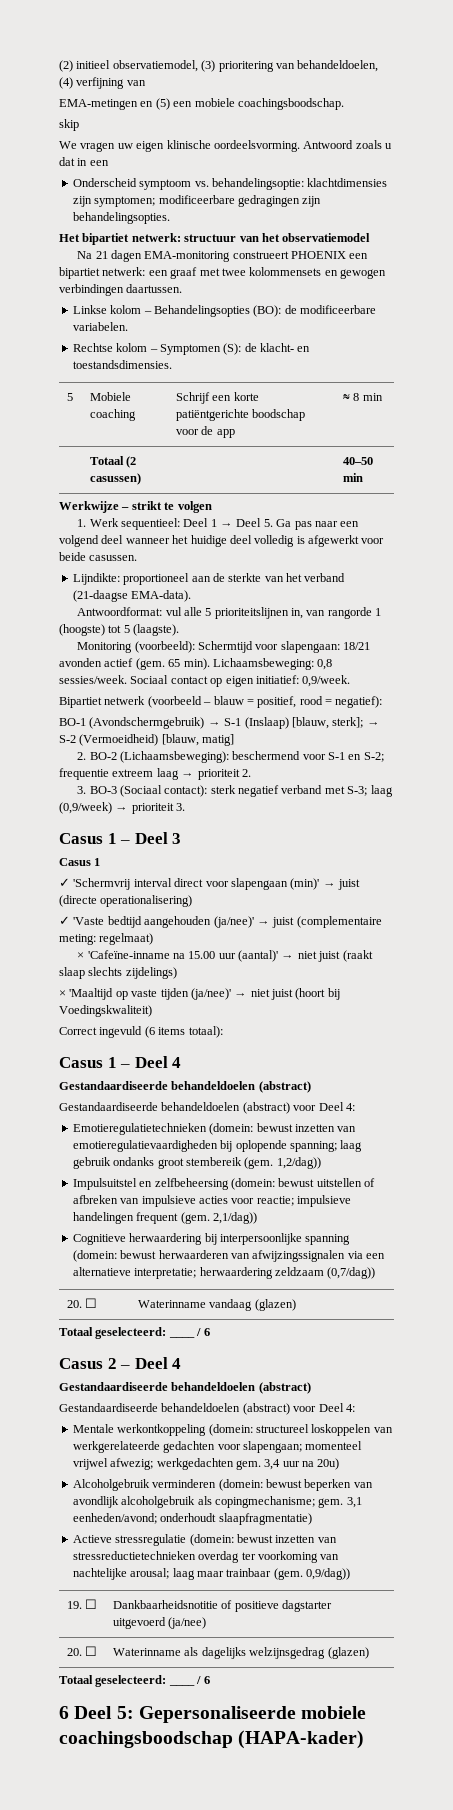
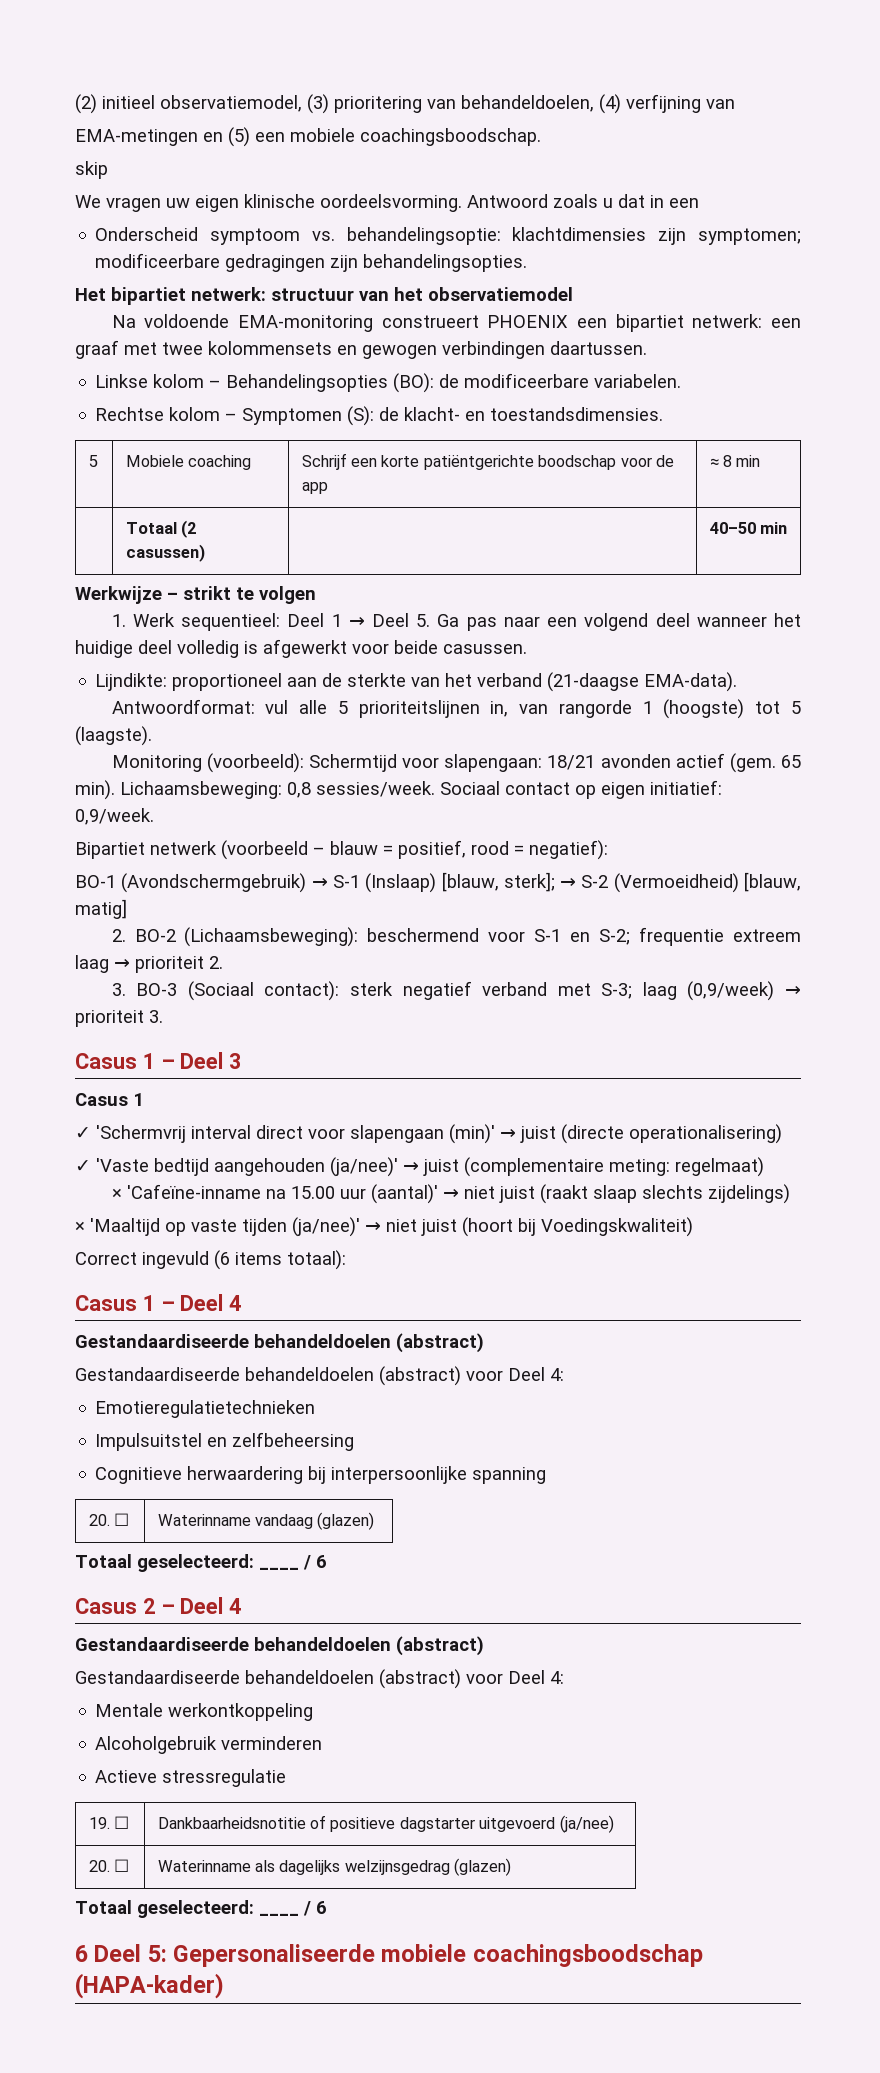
- Na 21 dagen EMA-monitoring construeert PHOENIX een bipartiet netwerk: een graaf met twee kolommensets en gewogen verbindingen daartussen.
+ Na voldoende EMA-monitoring construeert PHOENIX een bipartiet netwerk: een graaf met twee kolommensets en gewogen verbindingen daartussen.
- Emotieregulatietechnieken (domein: bewust inzetten van emotieregulatievaardigheden bij oplopende spanning; laag gebruik ondanks groot stembereik (gem. 1,2/dag))
- Impulsuitstel en zelfbeheersing (domein: bewust uitstellen of afbreken van impulsieve acties voor reactie; impulsieve handelingen frequent (gem. 2,1/dag))
+ Emotieregulatietechnieken
+ Impulsuitstel en zelfbeheersing
- Cognitieve herwaardering bij interpersoonlijke spanning (domein: bewust herwaarderen van afwijzingssignalen via een alternatieve interpretatie; herwaardering zeldzaam (0,7/dag))
+ Cognitieve herwaardering bij interpersoonlijke spanning
- Mentale werkontkoppeling (domein: structureel loskoppelen van werkgerelateerde gedachten voor slapengaan; momenteel vrijwel afwezig; werkgedachten gem. 3,4 uur na 20u)
- Alcoholgebruik verminderen (domein: bewust beperken van avondlijk alcoholgebruik als copingmechanisme; gem. 3,1 eenheden/avond; onderhoudt slaapfragmentatie)
- Actieve stressregulatie (domein: bewust inzetten van stressreductietechnieken overdag ter voorkoming van nachtelijke arousal; laag maar trainbaar (gem. 0,9/dag))
+ Mentale werkontkoppeling
+ Alcoholgebruik verminderen
+ Actieve stressregulatie

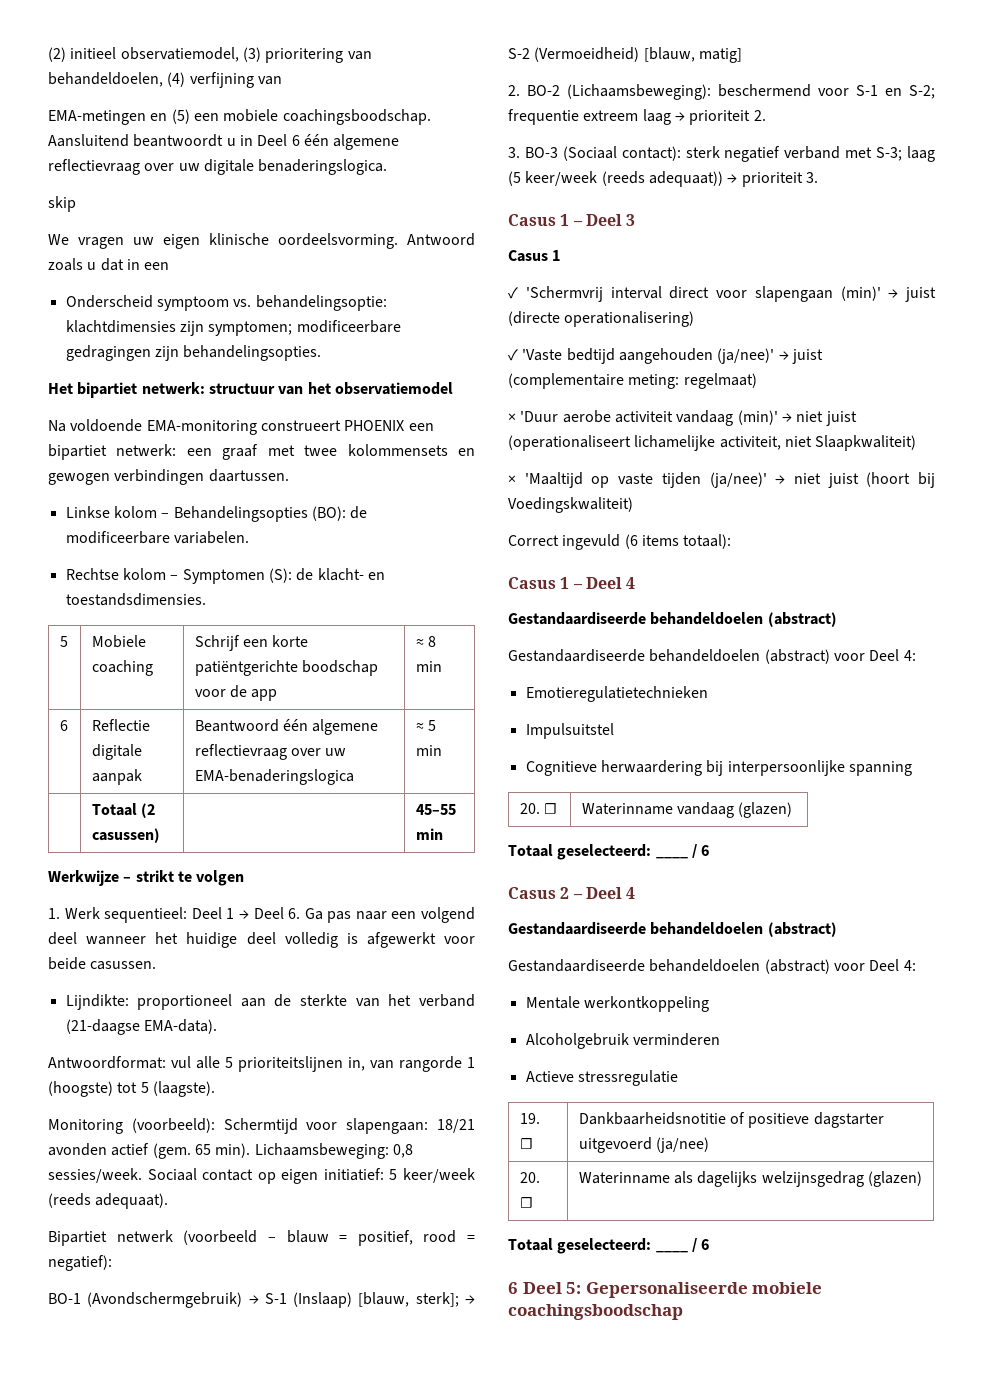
+ Aansluitend beantwoordt u in Deel 6 één algemene reflectievraag over uw digitale benaderingslogica.
+ 6 | Reflectie digitale aanpak | Beantwoord één algemene reflectievraag over uw EMA-benaderingslogica | ≈ 5 min
- | Totaal (2 casussen) | | 40–50 min
+ | Totaal (2 casussen) | | 45–55 min
- 1. Werk sequentieel: Deel 1 → Deel 5. Ga pas naar een volgend deel wanneer het huidige deel volledig is afgewerkt voor beide casussen.
+ 1. Werk sequentieel: Deel 1 → Deel 6. Ga pas naar een volgend deel wanneer het huidige deel volledig is afgewerkt voor beide casussen.
- Sociaal contact op eigen initiatief: 0,9/week.
+ Sociaal contact op eigen initiatief: 5 keer/week (reeds adequaat).
- 3. BO-3 (Sociaal contact): sterk negatief verband met S-3; laag (0,9/week) → prioriteit 3.
+ 3. BO-3 (Sociaal contact): sterk negatief verband met S-3; laag (5 keer/week (reeds adequaat)) → prioriteit 3.
- × 'Cafeïne-inname na 15.00 uur (aantal)' → niet juist (raakt slaap slechts zijdelings)
+ × 'Duur aerobe activiteit vandaag (min)' → niet juist (operationaliseert lichamelijke activiteit, niet Slaapkwaliteit)
- Impulsuitstel en zelfbeheersing
+ Impulsuitstel
- 6 Deel 5: Gepersonaliseerde mobiele coachingsboodschap (HAPA-kader)
+ 6 Deel 5: Gepersonaliseerde mobiele coachingsboodschap

